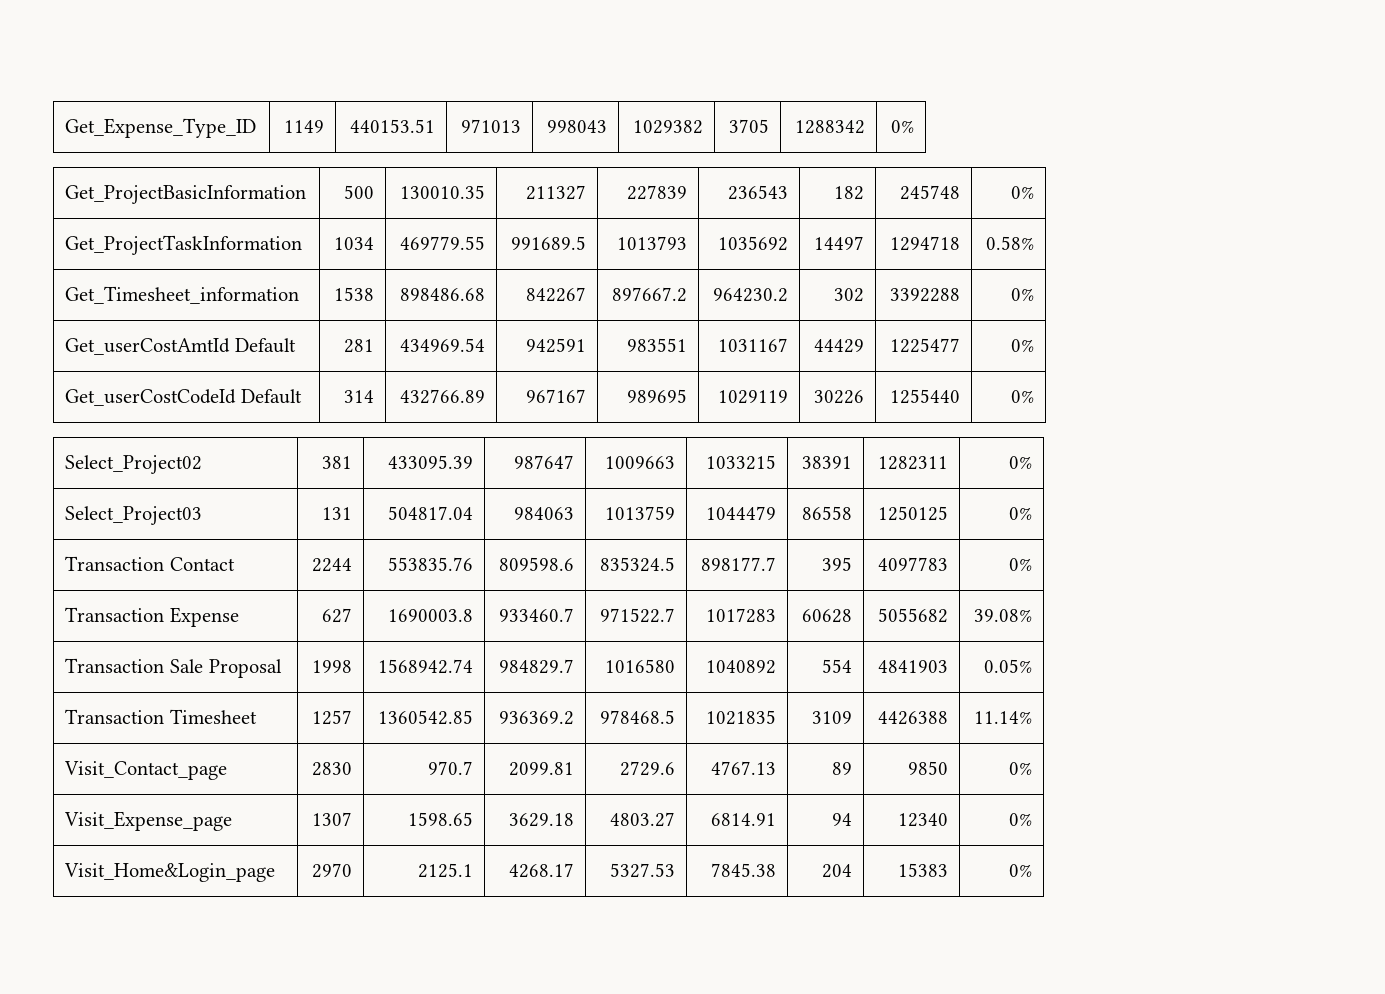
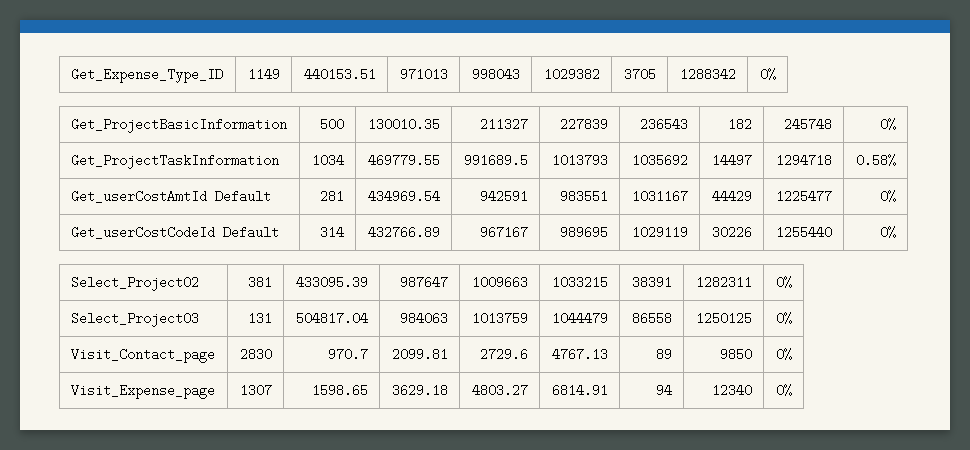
- Get_Timesheet_information | 1538 | 898486.68 | 842267 | 897667.2 | 964230.2 | 302 | 3392288 | 0%
- Transaction Contact | 2244 | 553835.76 | 809598.6 | 835324.5 | 898177.7 | 395 | 4097783 | 0%
- Transaction Expense | 627 | 1690003.8 | 933460.7 | 971522.7 | 1017283 | 60628 | 5055682 | 39.08%
- Transaction Sale Proposal | 1998 | 1568942.74 | 984829.7 | 1016580 | 1040892 | 554 | 4841903 | 0.05%
- Transaction Timesheet | 1257 | 1360542.85 | 936369.2 | 978468.5 | 1021835 | 3109 | 4426388 | 11.14%
- Visit_Home&Login_page | 2970 | 2125.1 | 4268.17 | 5327.53 | 7845.38 | 204 | 15383 | 0%

